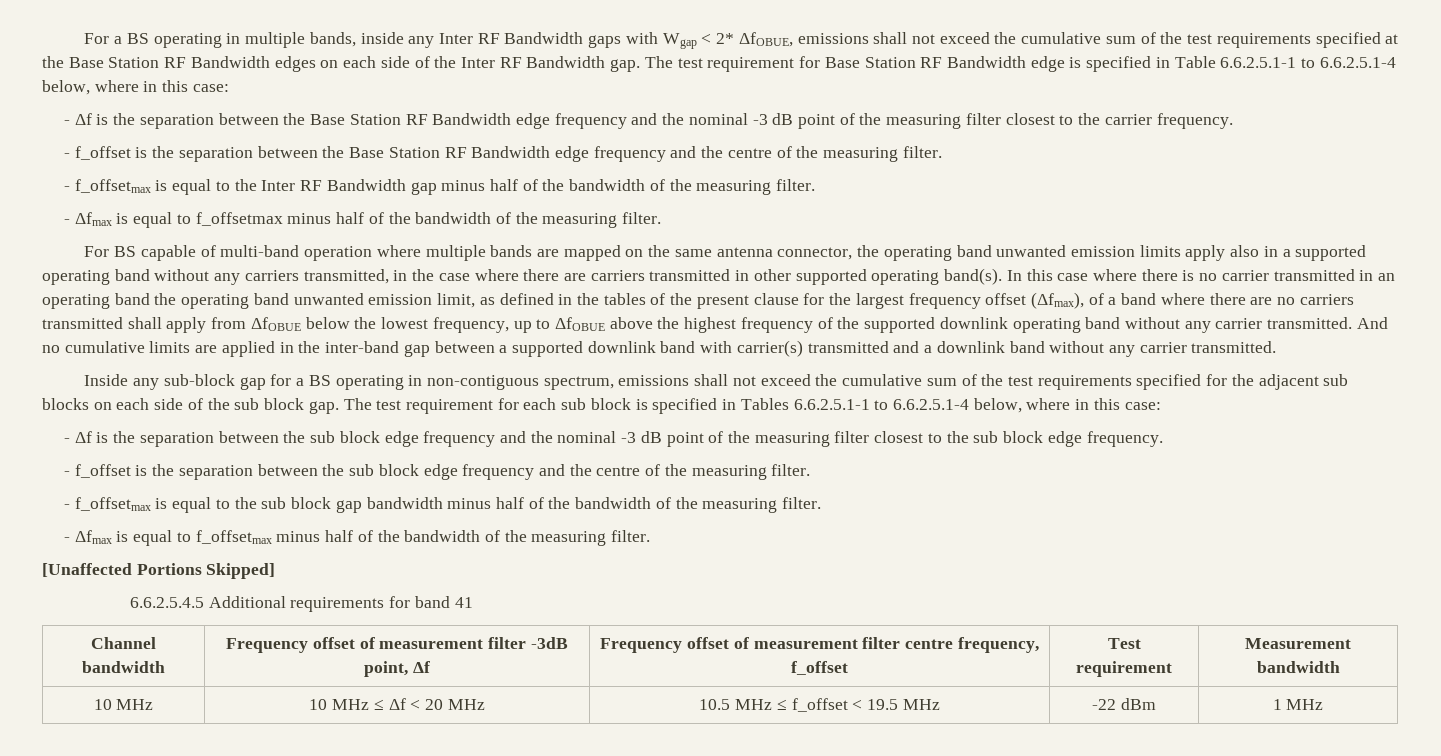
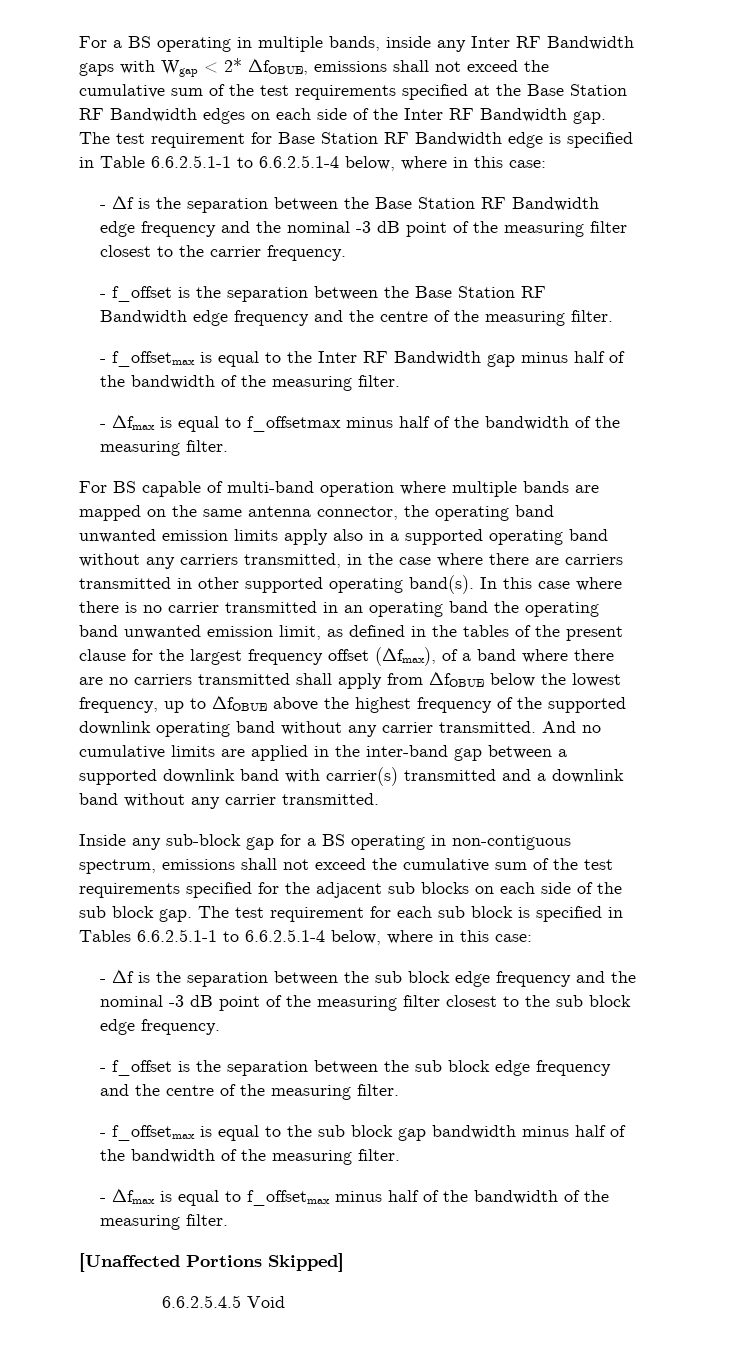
- 6.6.2.5.4.5 Additional requirements for band 41
- Channel bandwidth | Frequency offset of measurement filter -3dB point, Δf | Frequency offset of measurement filter centre frequency, f_offset | Test requirement | Measurement bandwidth
- 10 MHz | 10 MHz ≤ Δf < 20 MHz | 10.5 MHz ≤ f_offset < 19.5 MHz | -22 dBm | 1 MHz
+ 6.6.2.5.4.5 Void

